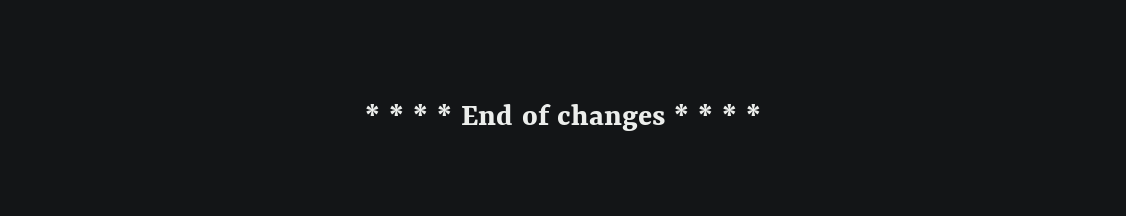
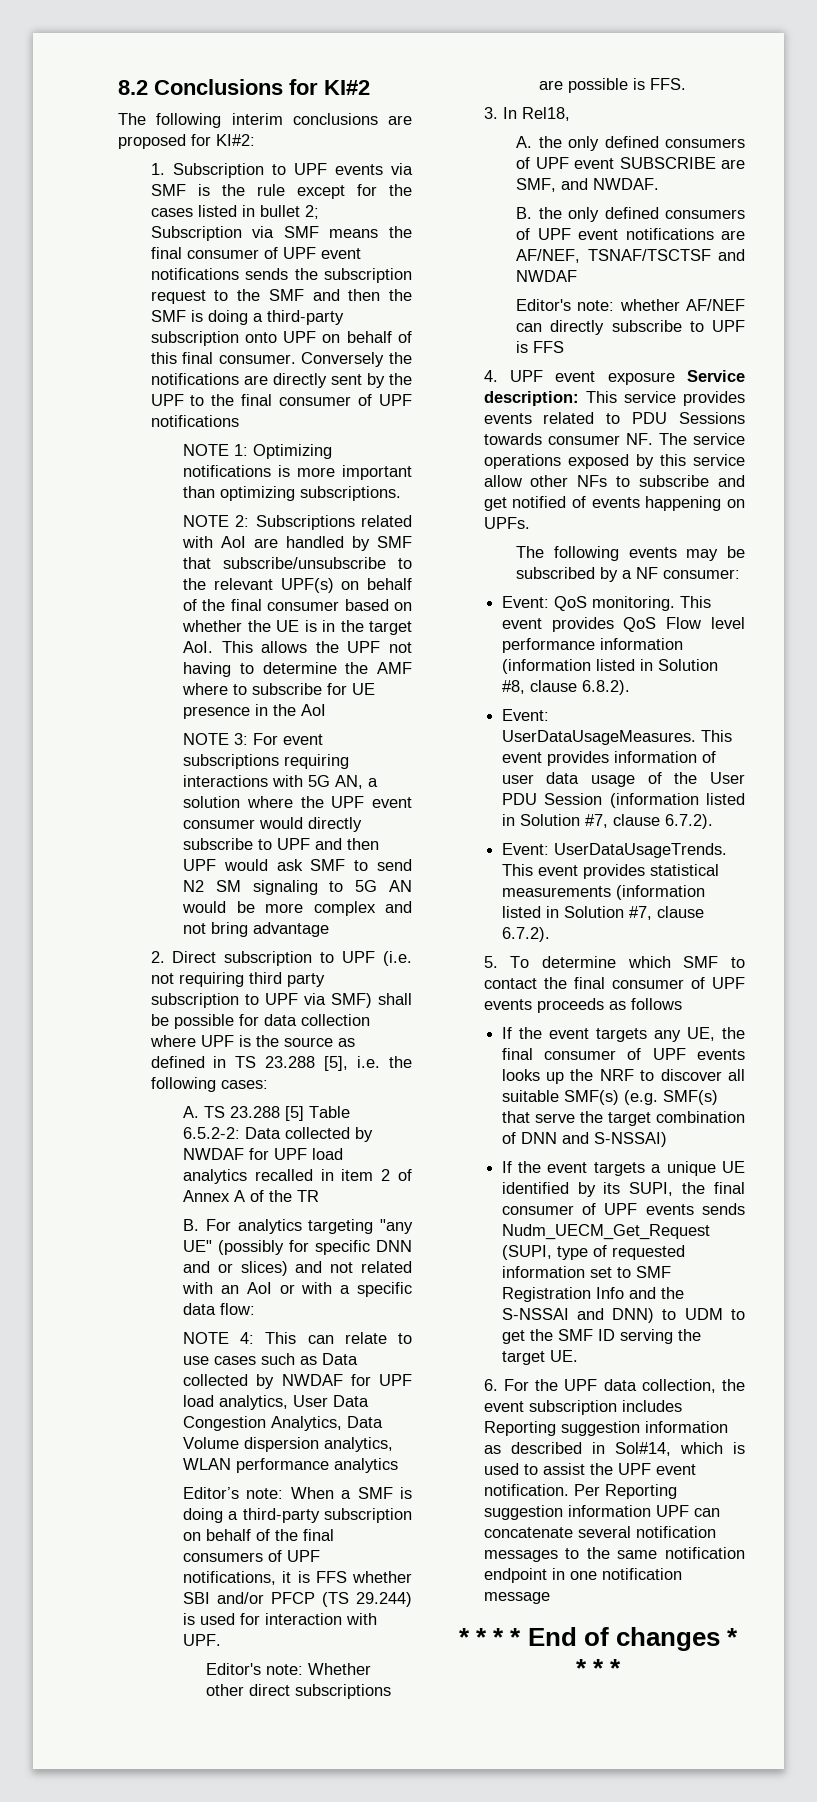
+ 8.2 Conclusions for KI#2
+ The following interim conclusions are proposed for KI#2:
+ 1. Subscription to UPF events via SMF is the rule except for the cases listed in bullet 2; Subscription via SMF means the final consumer of UPF event notifications sends the subscription request to the SMF and then the SMF is doing a third-party subscription onto UPF on behalf of this final consumer. Conversely the notifications are directly sent by the UPF to the final consumer of UPF notifications
+ NOTE 1: Optimizing notifications is more important than optimizing subscriptions.
+ NOTE 2: Subscriptions related with AoI are handled by SMF that subscribe/unsubscribe to the relevant UPF(s) on behalf of the final consumer based on whether the UE is in the target AoI. This allows the UPF not having to determine the AMF where to subscribe for UE presence in the AoI
+ NOTE 3: For event subscriptions requiring interactions with 5G AN, a solution where the UPF event consumer would directly subscribe to UPF and then UPF would ask SMF to send N2 SM signaling to 5G AN would be more complex and not bring advantage
+ 2. Direct subscription to UPF (i.e. not requiring third party subscription to UPF via SMF) shall be possible for data collection where UPF is the source as defined in TS 23.288 [5], i.e. the following cases:
+ A. TS 23.288 [5] Table 6.5.2-2: Data collected by NWDAF for UPF load analytics recalled in item 2 of Annex A of the TR
+ B. For analytics targeting "any UE" (possibly for specific DNN and or slices) and not related with an AoI or with a specific data flow:
+ NOTE 4: This can relate to use cases such as Data collected by NWDAF for UPF load analytics, User Data Congestion Analytics, Data Volume dispersion analytics, WLAN performance analytics
+ Editor’s note: When a SMF is doing a third-party subscription on behalf of the final consumers of UPF notifications, it is FFS whether SBI and/or PFCP (TS 29.244) is used for interaction with UPF.
+ Editor's note: Whether other direct subscriptions are possible is FFS.
+ 3. In Rel18,
+ A. the only defined consumers of UPF event SUBSCRIBE are SMF, and NWDAF.
+ B. the only defined consumers of UPF event notifications are AF/NEF, TSNAF/TSCTSF and NWDAF
+ Editor's note: whether AF/NEF can directly subscribe to UPF is FFS
+ 4. UPF event exposure Service description: This service provides events related to PDU Sessions towards consumer NF. The service operations exposed by this service allow other NFs to subscribe and get notified of events happening on UPFs.
+ The following events may be subscribed by a NF consumer:
+ Event: QoS monitoring. This event provides QoS Flow level performance information (information listed in Solution #8, clause 6.8.2).
+ Event: UserDataUsageMeasures. This event provides information of user data usage of the User PDU Session (information listed in Solution #7, clause 6.7.2).
+ Event: UserDataUsageTrends. This event provides statistical measurements (information listed in Solution #7, clause 6.7.2).
+ 5. To determine which SMF to contact the final consumer of UPF events proceeds as follows
+ If the event targets any UE, the final consumer of UPF events looks up the NRF to discover all suitable SMF(s) (e.g. SMF(s) that serve the target combination of DNN and S-NSSAI)
+ If the event targets a unique UE identified by its SUPI, the final consumer of UPF events sends Nudm_UECM_Get_Request (SUPI, type of requested information set to SMF Registration Info and the S-NSSAI and DNN) to UDM to get the SMF ID serving the target UE.
+ 6. For the UPF data collection, the event subscription includes Reporting suggestion information as described in Sol#14, which is used to assist the UPF event notification. Per Reporting suggestion information UPF can concatenate several notification messages to the same notification endpoint in one notification message

